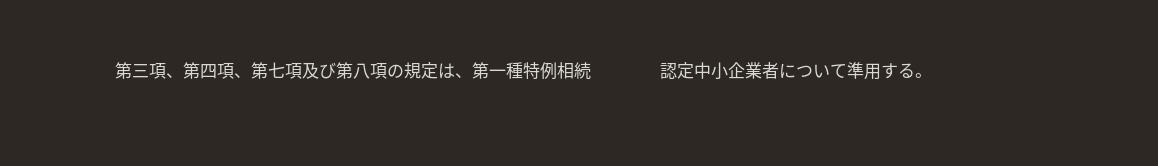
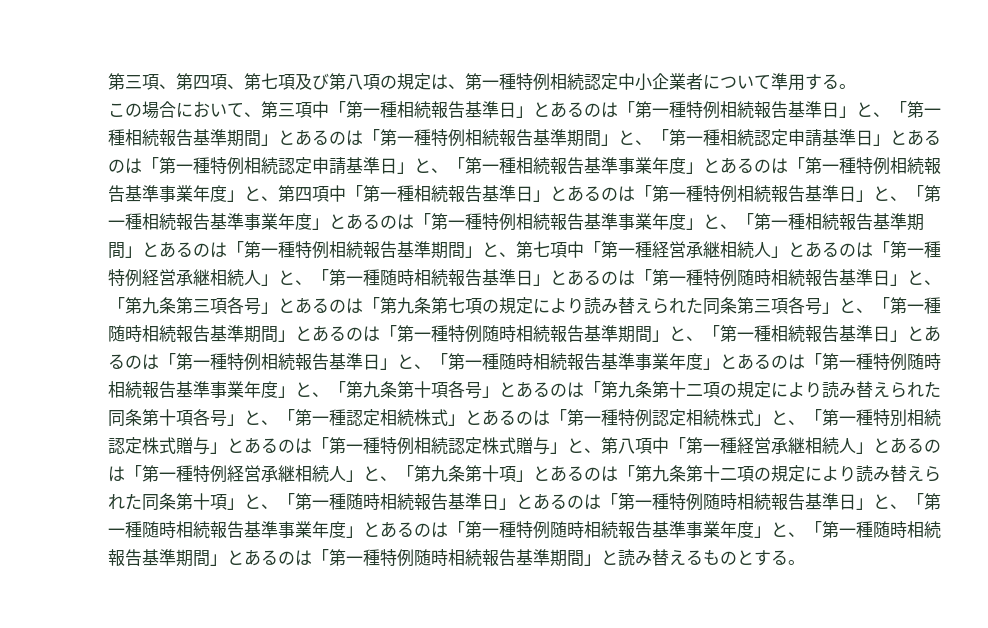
+ この場合において、第三項中「第一種相続報告基準日」とあるのは「第一種特例相続報告基準日」と、「第一種相続報告基準期間」とあるのは「第一種特例相続報告基準期間」と、「第一種相続認定申請基準日」とあるのは「第一種特例相続認定申請基準日」と、「第一種相続報告基準事業年度」とあるのは「第一種特例相続報告基準事業年度」と、第四項中「第一種相続報告基準日」とあるのは「第一種特例相続報告基準日」と、「第一種相続報告基準事業年度」とあるのは「第一種特例相続報告基準事業年度」と、「第一種相続報告基準期間」とあるのは「第一種特例相続報告基準期間」と、第七項中「第一種経営承継相続人」とあるのは「第一種特例経営承継相続人」と、「第一種随時相続報告基準日」とあるのは「第一種特例随時相続報告基準日」と、「第九条第三項各号」とあるのは「第九条第七項の規定により読み替えられた同条第三項各号」と、「第一種随時相続報告基準期間」とあるのは「第一種特例随時相続報告基準期間」と、「第一種相続報告基準日」とあるのは「第一種特例相続報告基準日」と、「第一種随時相続報告基準事業年度」とあるのは「第一種特例随時相続報告基準事業年度」と、「第九条第十項各号」とあるのは「第九条第十二項の規定により読み替えられた同条第十項各号」と、「第一種認定相続株式」とあるのは「第一種特例認定相続株式」と、「第一種特別相続認定株式贈与」とあるのは「第一種特例相続認定株式贈与」と、第八項中「第一種経営承継相続人」とあるのは「第一種特例経営承継相続人」と、「第九条第十項」とあるのは「第九条第十二項の規定により読み替えられた同条第十項」と、「第一種随時相続報告基準日」とあるのは「第一種特例随時相続報告基準日」と、「第一種随時相続報告基準事業年度」とあるのは「第一種特例随時相続報告基準事業年度」と、「第一種随時相続報告基準期間」とあるのは「第一種特例随時相続報告基準期間」と読み替えるものとする。

